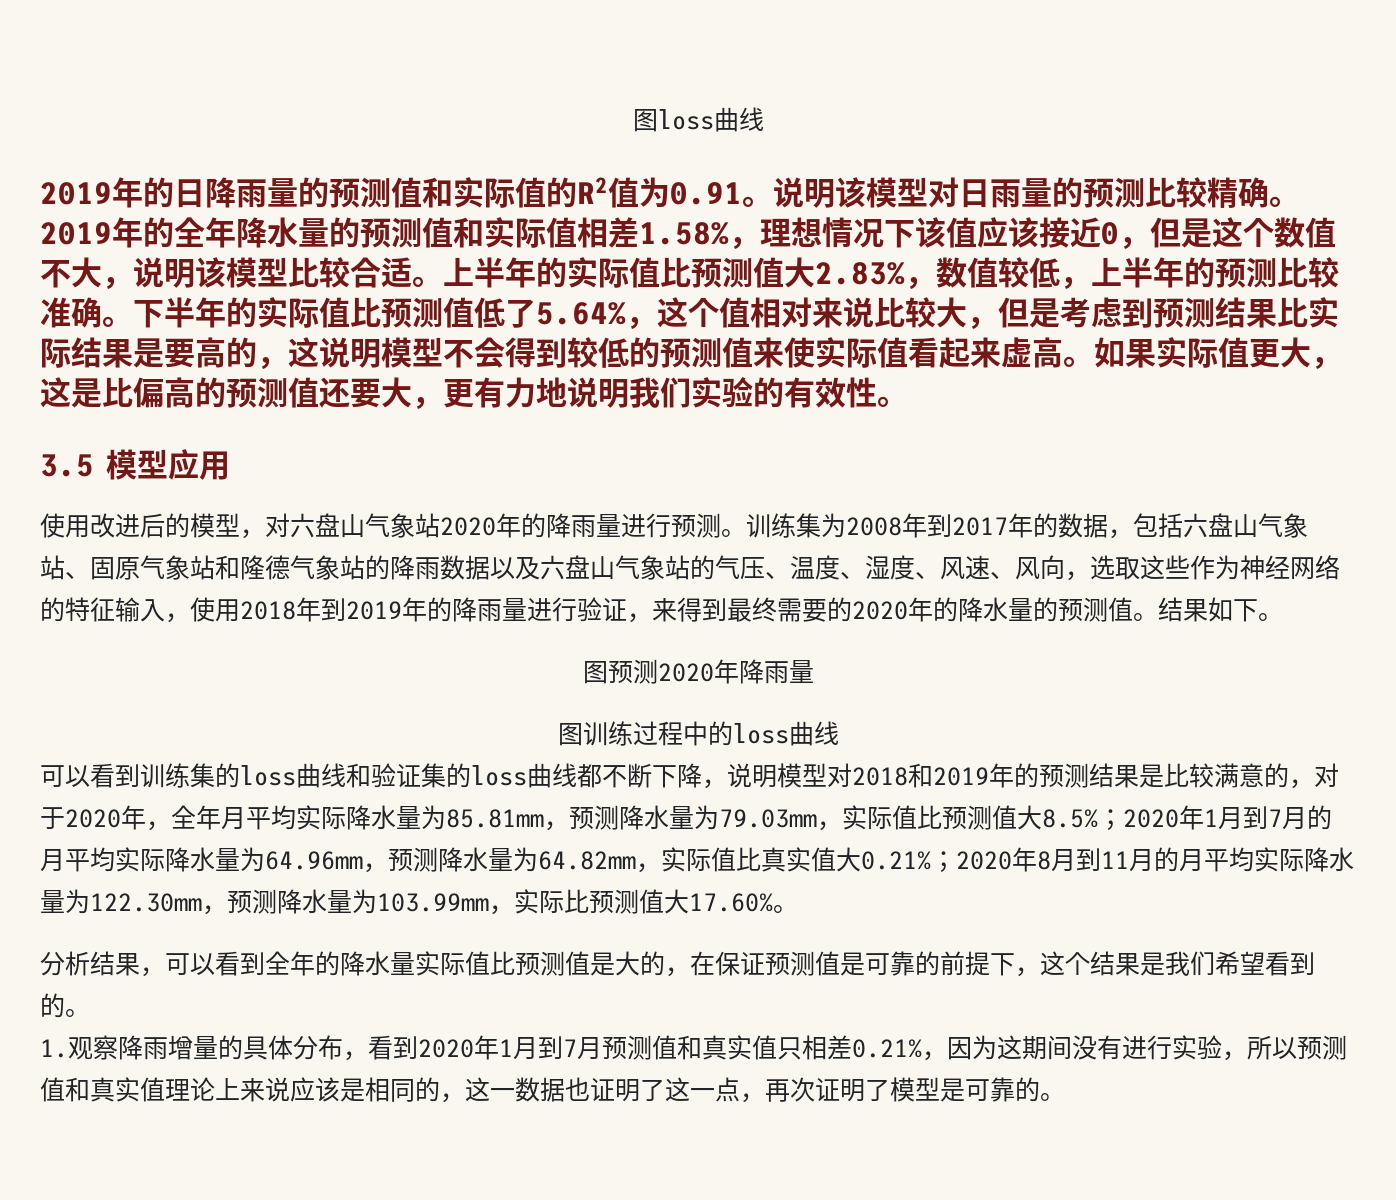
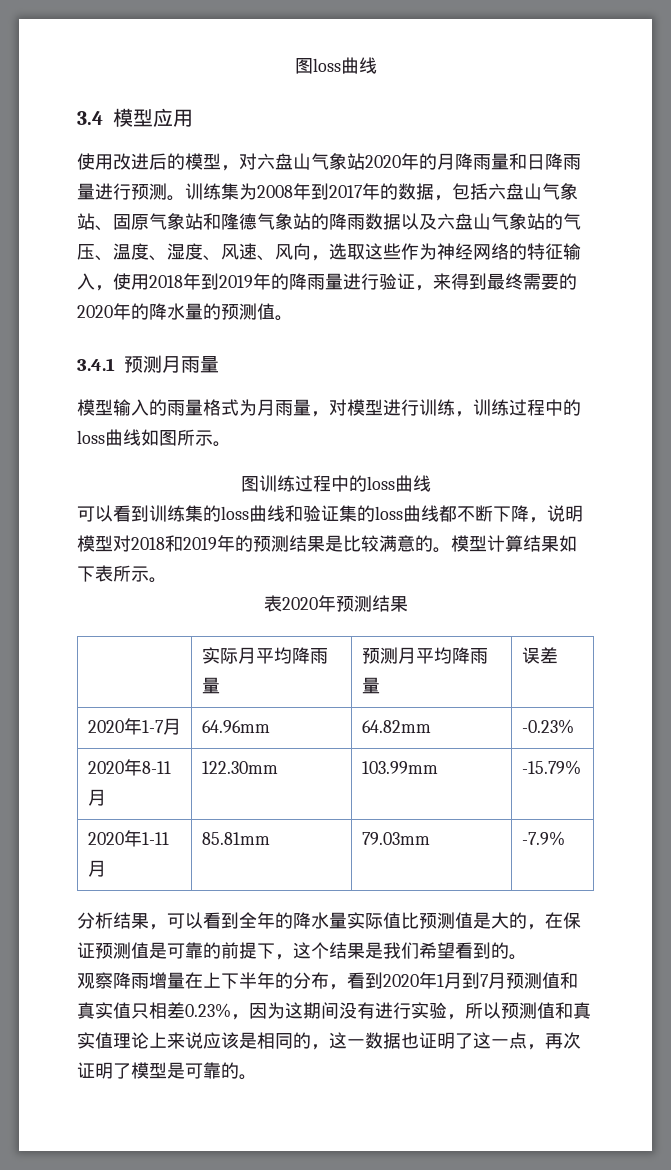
- 2019年的日降雨量的预测值和实际值的R2值为0.91。说明该模型对日雨量的预测比较精确。2019年的全年降水量的预测值和实际值相差1.58%，理想情况下该值应该接近0，但是这个数值不大，说明该模型比较合适。上半年的实际值比预测值大2.83%，数值较低，上半年的预测比较准确。下半年的实际值比预测值低了5.64%，这个值相对来说比较大，但是考虑到预测结果比实际结果是要高的，这说明模型不会得到较低的预测值来使实际值看起来虚高。如果实际值更大，这是比偏高的预测值还要大，更有力地说明我们实验的有效性。
- 3.5模型应用
+ 3.4模型应用
- 使用改进后的模型，对六盘山气象站2020年的降雨量进行预测。
+ 使用改进后的模型，对六盘山气象站2020年的月降雨量和日降雨量进行预测。
- 训练集为2008年到2017年的数据，包括六盘山气象站、固原气象站和隆德气象站的降雨数据以及六盘山气象站的气压、温度、湿度、风速、风向，选取这些作为神经网络的特征输入，使用2018年到2019年的降雨量进行验证，来得到最终需要的2020年的降水量的预测值。结果如下。
- 图预测2020年降雨量
+ 训练集为2008年到2017年的数据，包括六盘山气象站、固原气象站和隆德气象站的降雨数据以及六盘山气象站的气压、温度、湿度、风速、风向，选取这些作为神经网络的特征输入，使用2018年到2019年的降雨量进行验证，来得到最终需要的2020年的降水量的预测值。
+ 3.4.1预测月雨量
+ 模型输入的雨量格式为月雨量，对模型进行训练，训练过程中的loss曲线如图所示。
- 可以看到训练集的loss曲线和验证集的loss曲线都不断下降，说明模型对2018和2019年的预测结果是比较满意的，对于2020年，全年月平均实际降水量为85.81mm，预测降水量为79.03mm，实际值比预测值大8.5%；2020年1月到7月的月平均实际降水量为64.96mm，预测降水量为64.82mm，实际值比真实值大0.21%；2020年8月到11月的月平均实际降水量为122.30mm，预测降水量为103.99mm，实际比预测值大17.60%。
+ 可以看到训练集的loss曲线和验证集的loss曲线都不断下降，说明模型对2018和2019年的预测结果是比较满意的。模型计算结果如下表所示。
+ 表2020年预测结果
+ | 实际月平均降雨量 | 预测月平均降雨量 | 误差
+ 2020年1-7月 | 64.96mm | 64.82mm | -0.23%
+ 2020年8-11月 | 122.30mm | 103.99mm | -15.79%
+ 2020年1-11月 | 85.81mm | 79.03mm | -7.9%
- 1.观察降雨增量的具体分布，看到2020年1月到7月预测值和真实值只相差0.21%，因为这期间没有进行实验，所以预测值和真实值理论上来说应该是相同的，这一数据也证明了这一点，再次证明了模型是可靠的。
+ 观察降雨增量在上下半年的分布，看到2020年1月到7月预测值和真实值只相差0.23%，因为这期间没有进行实验，所以预测值和真实值理论上来说应该是相同的，这一数据也证明了这一点，再次证明了模型是可靠的。

